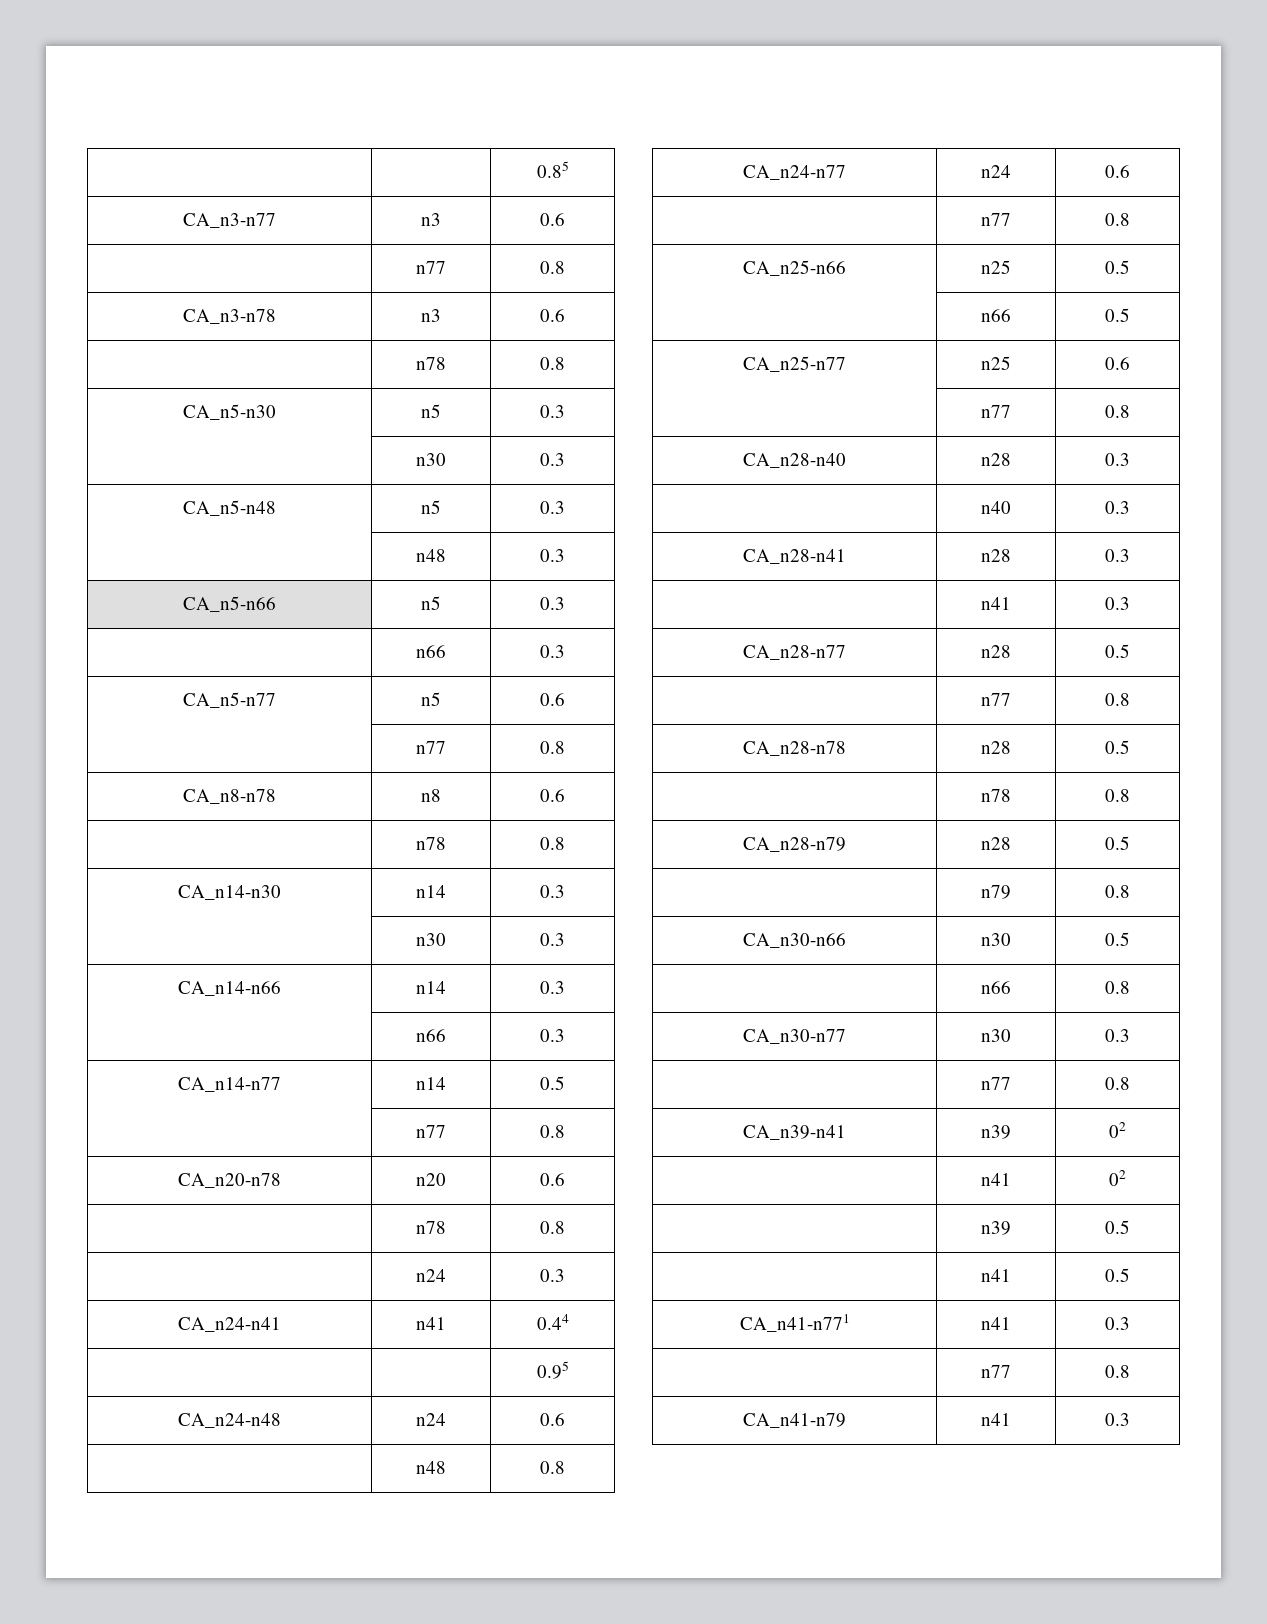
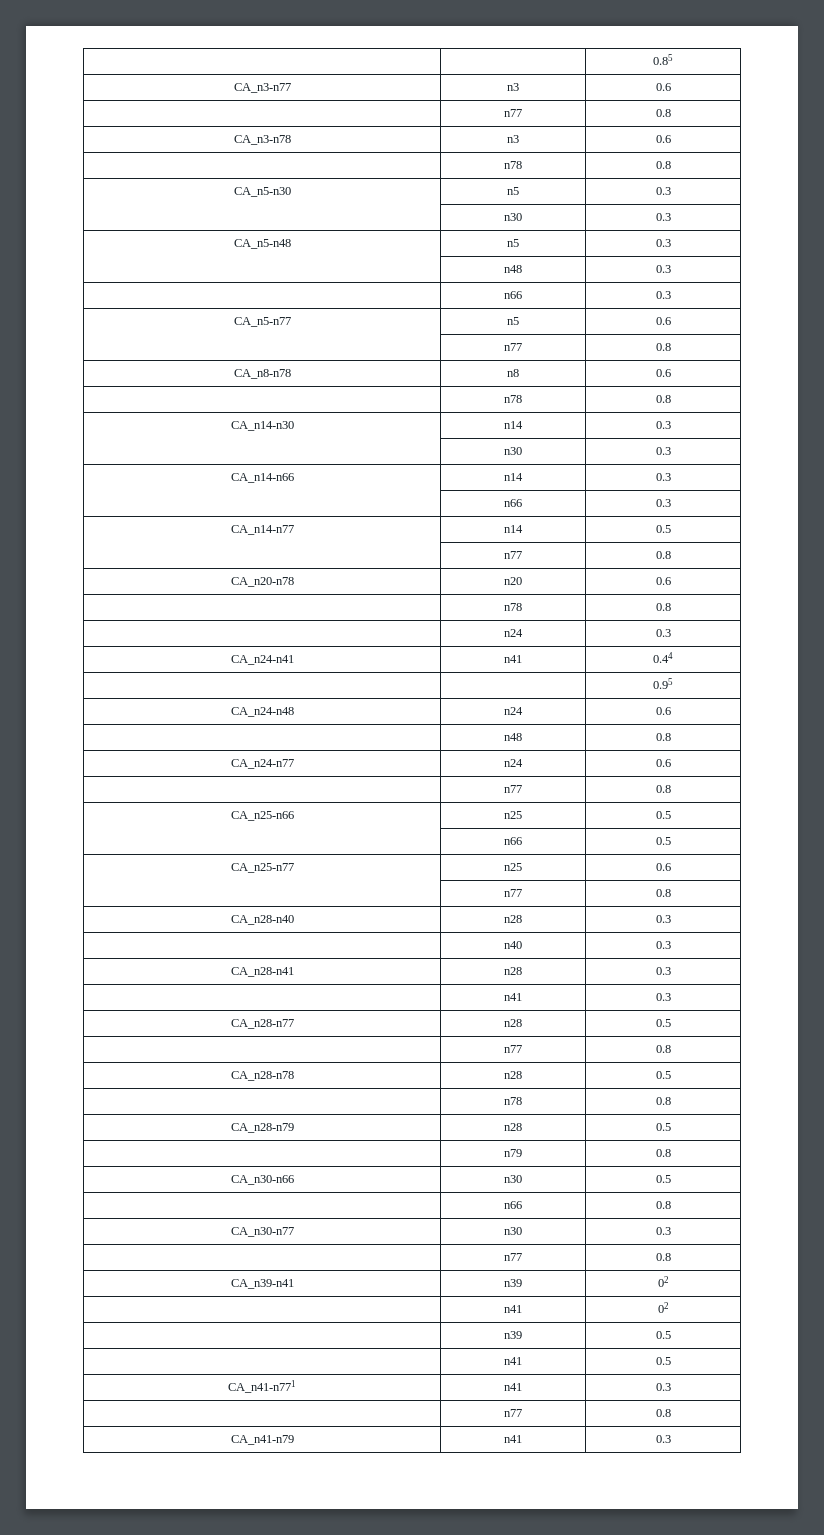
- CA_n5-n66 | n5 | 0.3

